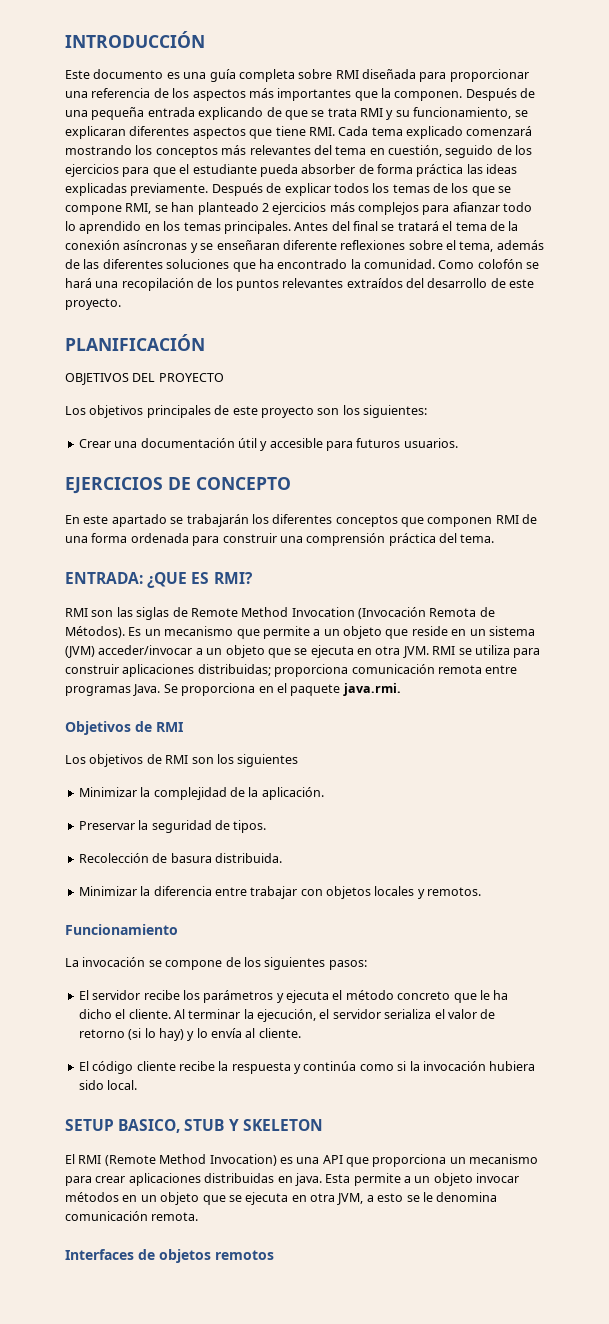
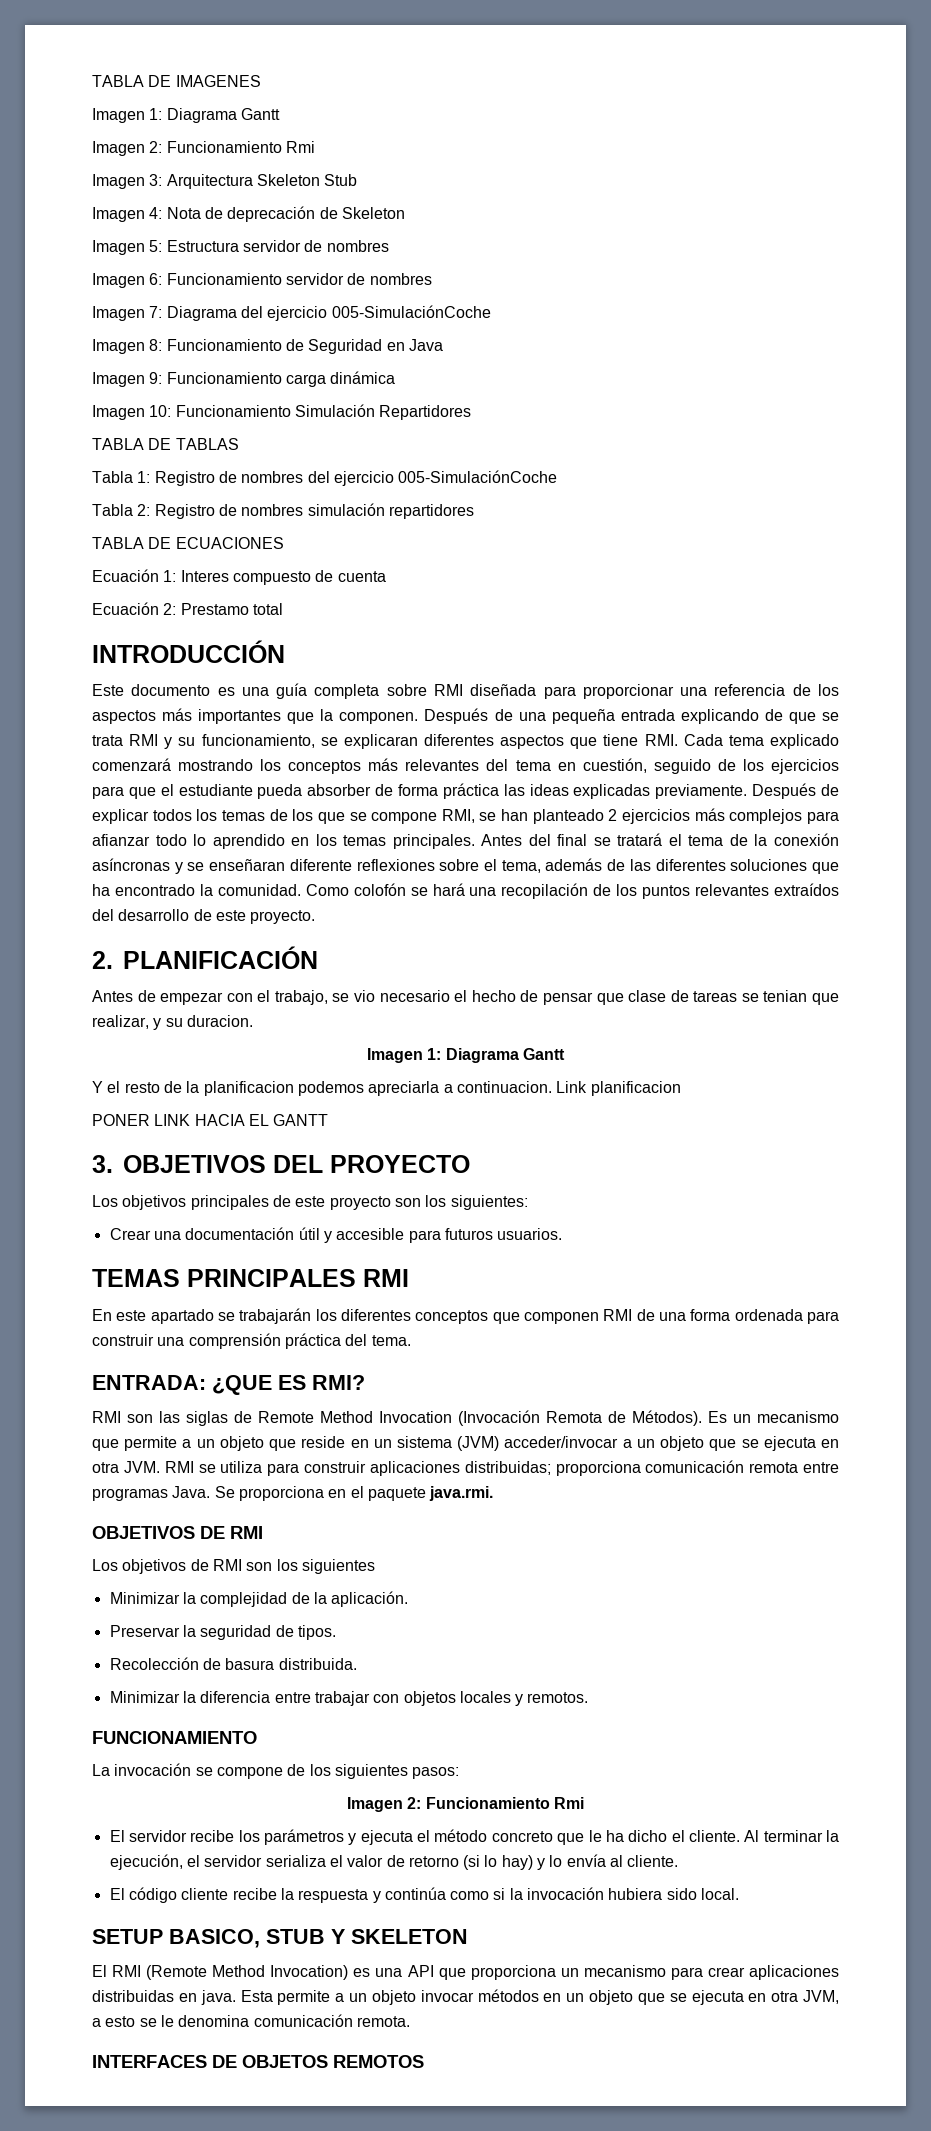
+ TABLA DE IMAGENES
+ Imagen 1: Diagrama Gantt
+ Imagen 2: Funcionamiento Rmi
+ Imagen 3: Arquitectura Skeleton Stub
+ Imagen 4: Nota de deprecación de Skeleton
+ Imagen 5: Estructura servidor de nombres
+ Imagen 6: Funcionamiento servidor de nombres
+ Imagen 7: Diagrama del ejercicio 005-SimulaciónCoche
+ Imagen 8: Funcionamiento de Seguridad en Java
+ Imagen 9: Funcionamiento carga dinámica
+ Imagen 10: Funcionamiento Simulación Repartidores
+ TABLA DE TABLAS
+ Tabla 1: Registro de nombres del ejercicio 005-SimulaciónCoche
+ Tabla 2: Registro de nombres simulación repartidores
+ TABLA DE ECUACIONES
+ Ecuación 1: Interes compuesto de cuenta
+ Ecuación 2: Prestamo total
- PLANIFICACIÓN
+ 2. PLANIFICACIÓN
- OBJETIVOS DEL PROYECTO
+ Antes de empezar con el trabajo, se vio necesario el hecho de pensar que clase de tareas se tenian que realizar, y su duracion.
+ Imagen 1: Diagrama Gantt
+ Y el resto de la planificacion podemos apreciarla a continuacion. Link planificacion
+ PONER LINK HACIA EL GANTT
+ 3. OBJETIVOS DEL PROYECTO
- EJERCICIOS DE CONCEPTO
+ TEMAS PRINCIPALES RMI
- Objetivos de RMI
+ OBJETIVOS DE RMI
- Funcionamiento
+ FUNCIONAMIENTO
  La invocación se compone de los siguientes pasos:
+ Imagen 2: Funcionamiento Rmi
- Interfaces de objetos remotos
+ INTERFACES DE OBJETOS REMOTOS

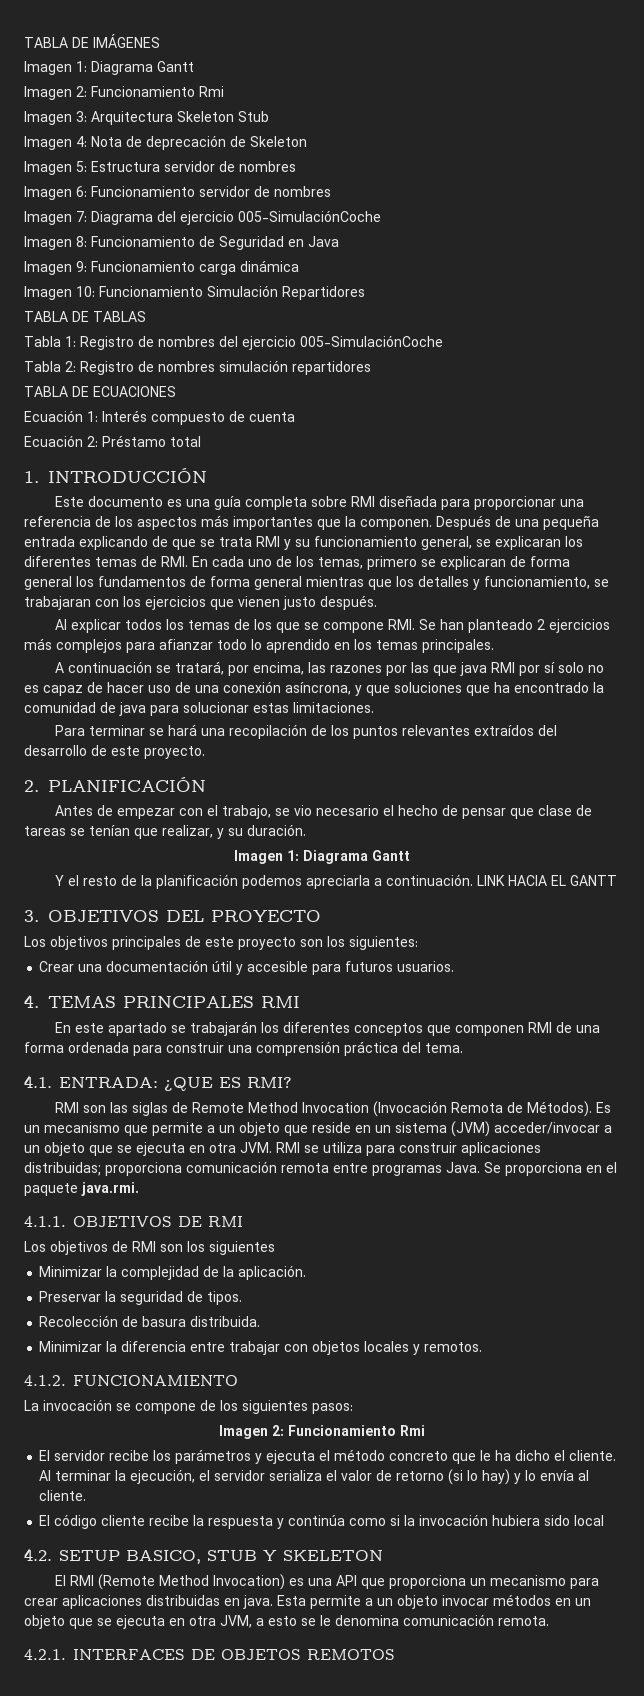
- TABLA DE IMAGENES
+ TABLA DE IMÁGENES
- Ecuación 1: Interes compuesto de cuenta
+ Ecuación 1: Interés compuesto de cuenta
- Ecuación 2: Prestamo total
+ Ecuación 2: Préstamo total
- INTRODUCCIÓN
+ 1. INTRODUCCIÓN
- Después de una pequeña entrada explicando de que se trata RMI y su funcionamiento, se explicaran diferentes aspectos que tiene RMI. Cada tema explicado comenzará mostrando los conceptos más relevantes del tema en cuestión, seguido de los ejercicios para que el estudiante pueda absorber de forma práctica las ideas explicadas previamente. Después de explicar todos los temas de los que se compone RMI, se han planteado 2 ejercicios más complejos para afianzar todo lo aprendido en los temas principales. Antes del final se tratará el tema de la conexión asíncronas y se enseñaran diferente reflexiones sobre el tema, además de las diferentes soluciones que ha encontrado la comunidad. Como colofón se hará una recopilación de los puntos relevantes extraídos del desarrollo de este proyecto.
+ Después de una pequeña entrada explicando de que se trata RMI y su funcionamiento general, se explicaran los diferentes temas de RMI. En cada uno de los temas, primero se explicaran de forma general los fundamentos de forma general mientras que los detalles y funcionamiento, se trabajaran con los ejercicios que vienen justo después.
+ Al explicar todos los temas de los que se compone RMI. Se han planteado 2 ejercicios más complejos para afianzar todo lo aprendido en los temas principales.
+ A continuación se tratará, por encima, las razones por las que java RMI por sí solo no es capaz de hacer uso de una conexión asíncrona, y que soluciones que ha encontrado la comunidad de java para solucionar estas limitaciones.
+ Para terminar se hará una recopilación de los puntos relevantes extraídos del desarrollo de este proyecto.
- Antes de empezar con el trabajo, se vio necesario el hecho de pensar que clase de tareas se tenian que realizar, y su duracion.
+ Antes de empezar con el trabajo, se vio necesario el hecho de pensar que clase de tareas se tenían que realizar, y su duración.
- Y el resto de la planificacion podemos apreciarla a continuacion. Link planificacion
- PONER LINK HACIA EL GANTT
+ Y el resto de la planificación podemos apreciarla a continuación. LINK HACIA EL GANTT
- TEMAS PRINCIPALES RMI
+ 4. TEMAS PRINCIPALES RMI
- ENTRADA: ¿QUE ES RMI?
+ 4.1. ENTRADA: ¿QUE ES RMI?
- OBJETIVOS DE RMI
+ 4.1.1. OBJETIVOS DE RMI
- FUNCIONAMIENTO
+ 4.1.2. FUNCIONAMIENTO
- El código cliente recibe la respuesta y continúa como si la invocación hubiera sido local.
- SETUP BASICO, STUB Y SKELETON
+ El código cliente recibe la respuesta y continúa como si la invocación hubiera sido local
+ 4.2. SETUP BASICO, STUB Y SKELETON
- INTERFACES DE OBJETOS REMOTOS
+ 4.2.1. INTERFACES DE OBJETOS REMOTOS

